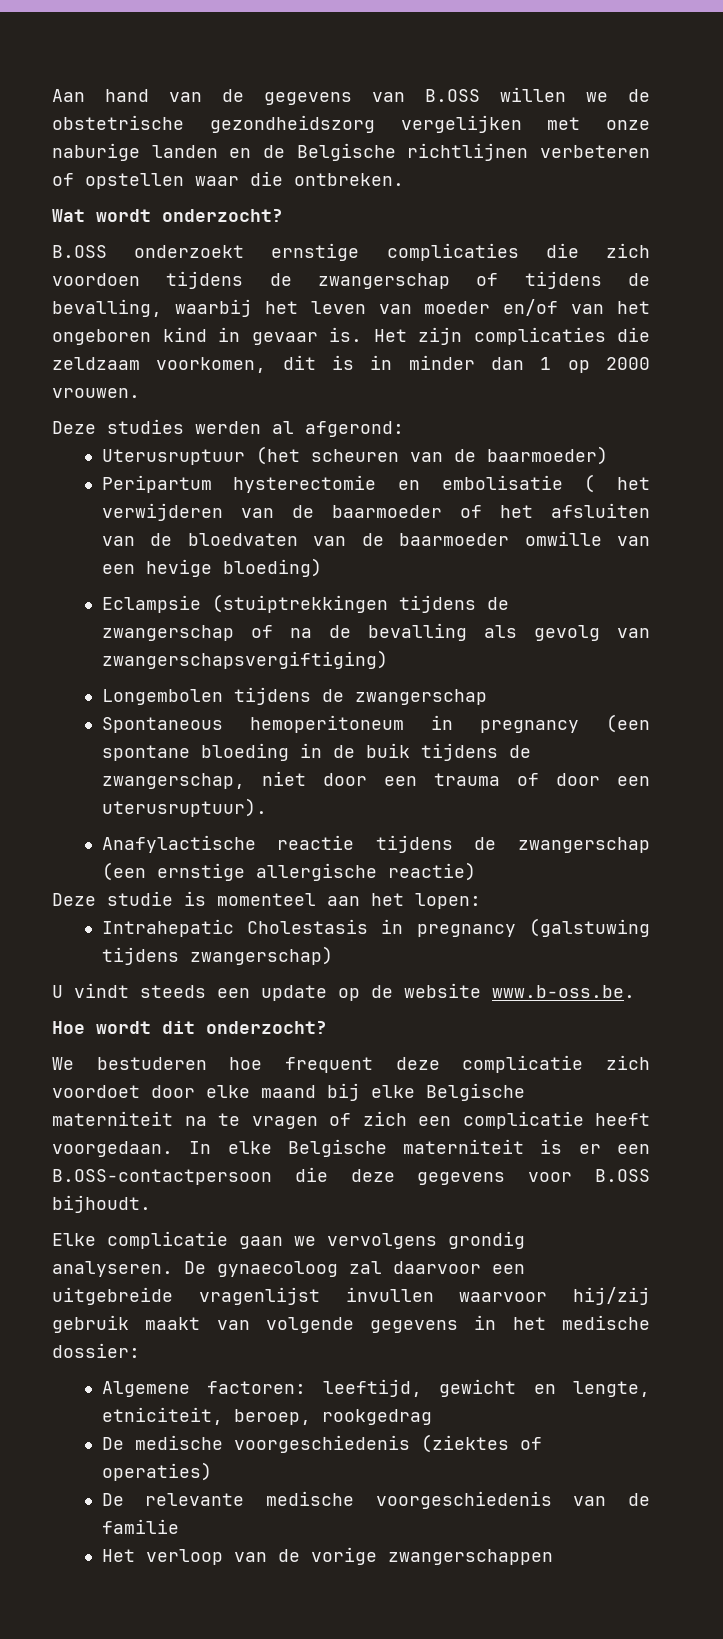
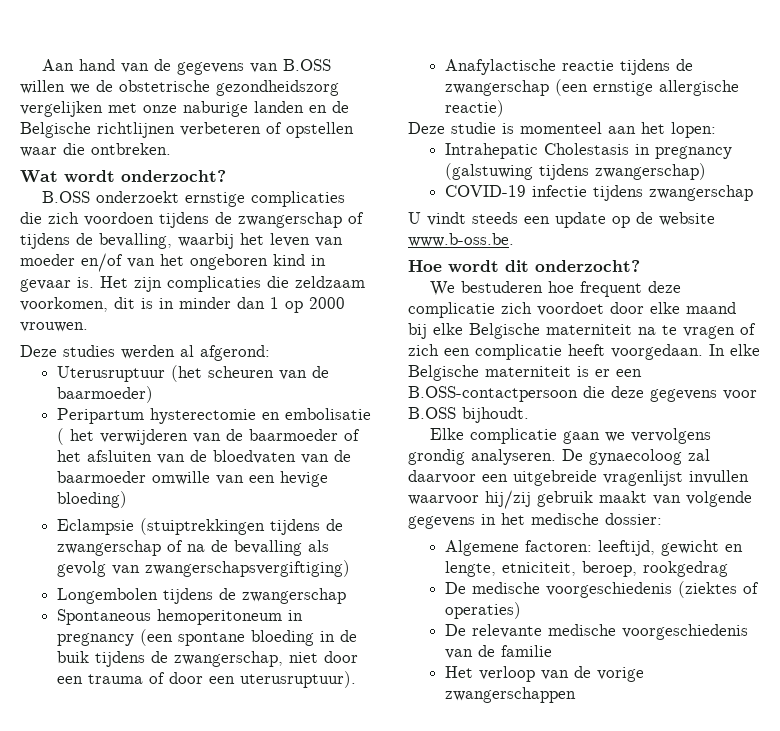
+ COVID-19 infectie tijdens zwangerschap

